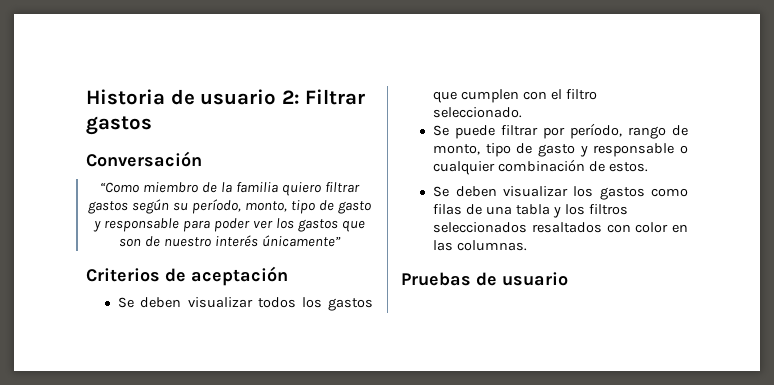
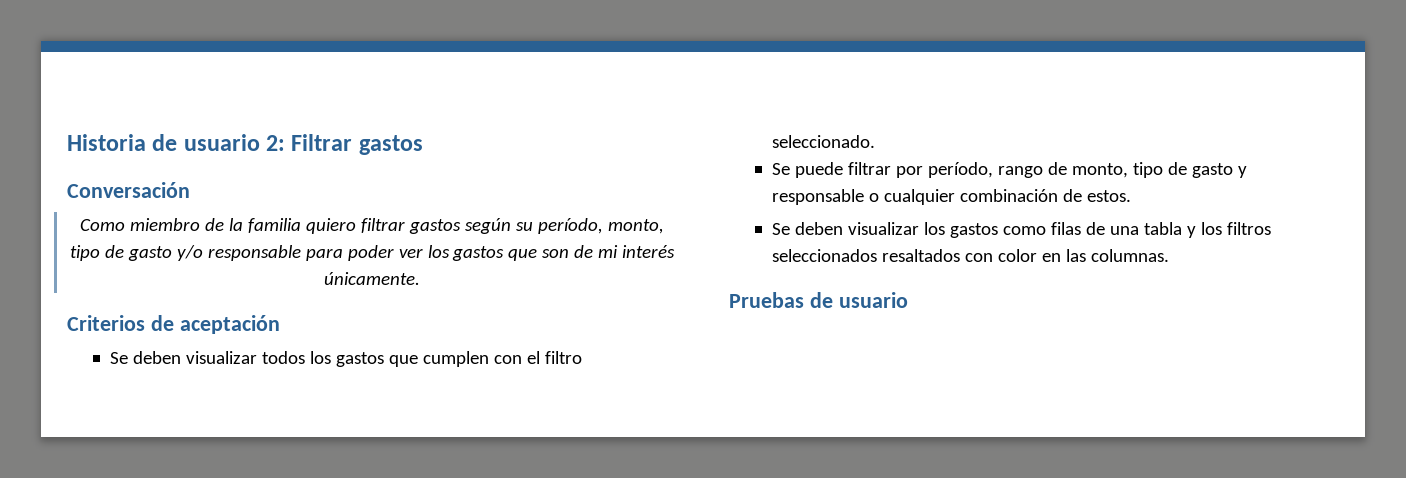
- “Como miembro de la familia quiero filtrar gastos según su período, monto, tipo de gasto y responsable para poder ver los gastos que son de nuestro interés únicamente”
+ Como miembro de la familia quiero filtrar gastos según su período, monto, tipo de gasto y/o responsable para poder ver los gastos que son de mi interés únicamente.

